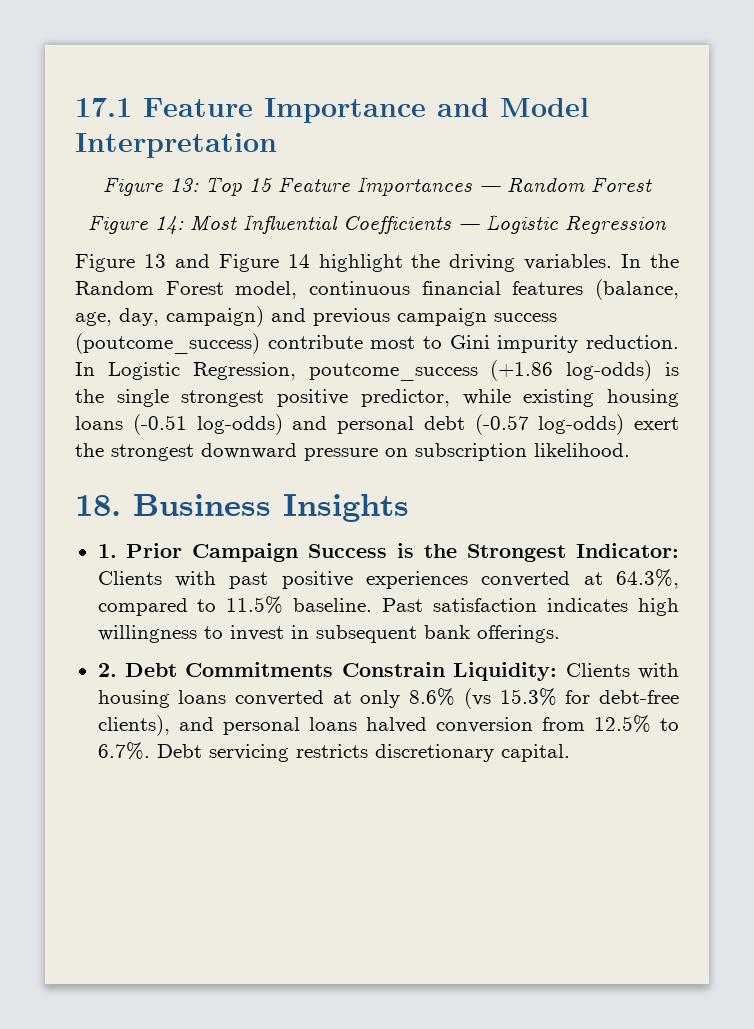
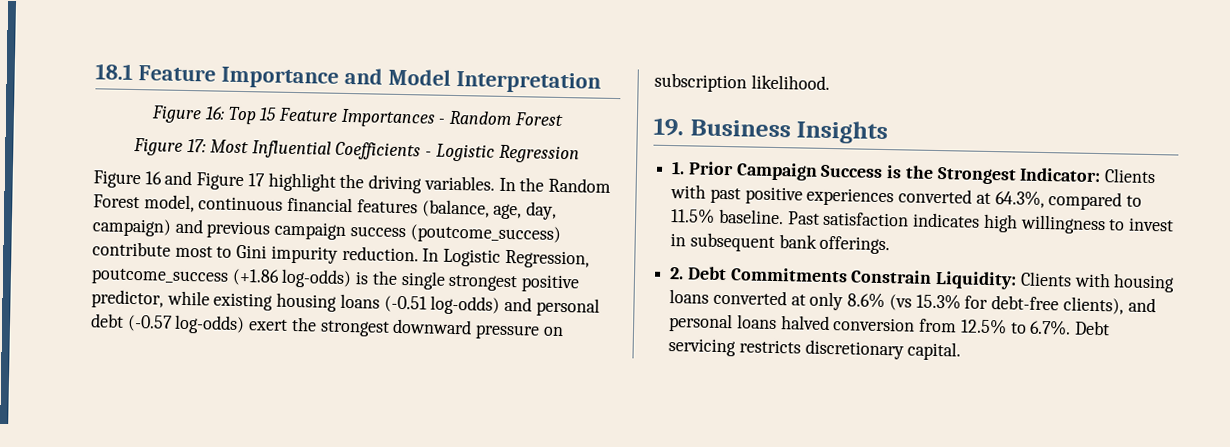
- 17.1 Feature Importance and Model Interpretation
+ 18.1 Feature Importance and Model Interpretation
- Figure 13: Top 15 Feature Importances — Random Forest
+ Figure 16: Top 15 Feature Importances - Random Forest
- Figure 14: Most Influential Coefficients — Logistic Regression
+ Figure 17: Most Influential Coefficients - Logistic Regression
- Figure 13 and Figure 14 highlight the driving variables.
+ Figure 16 and Figure 17 highlight the driving variables.
- 18. Business Insights
+ 19. Business Insights

